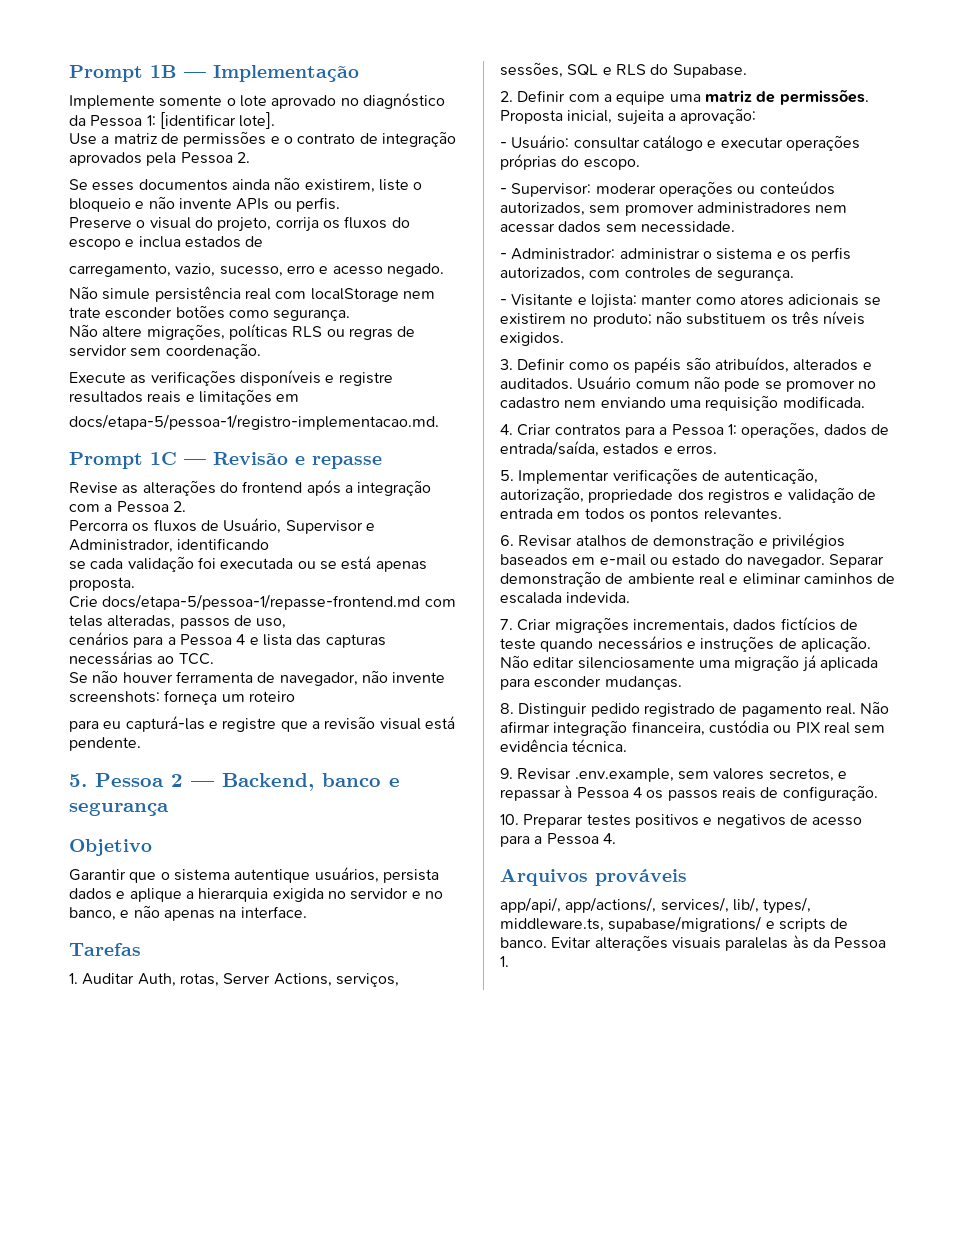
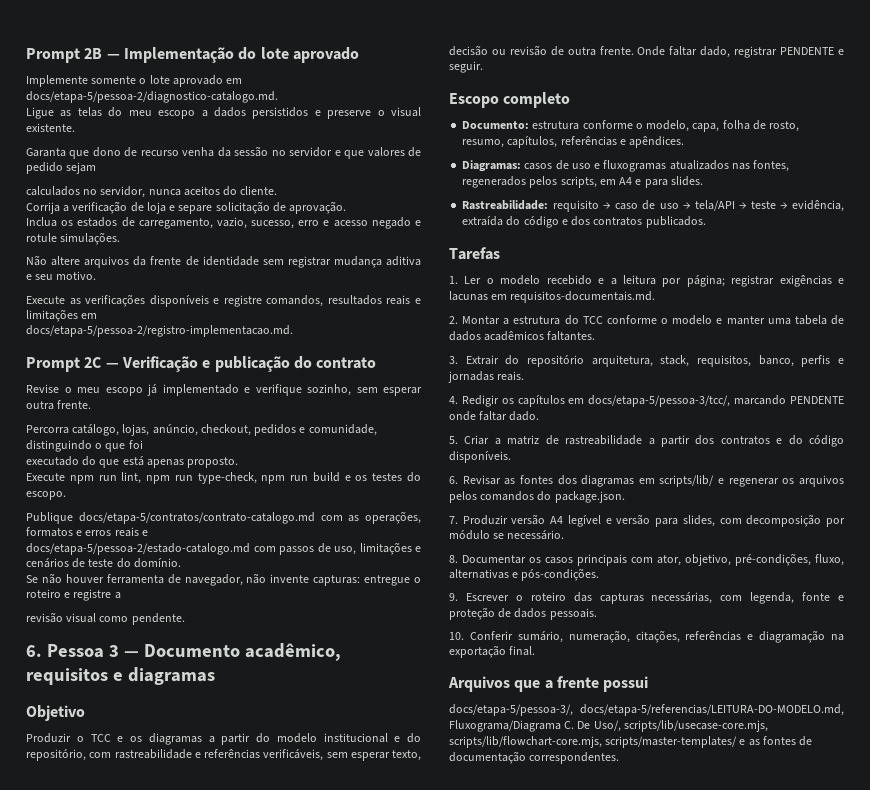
- Prompt 1B — Implementação
+ Prompt 2B — Implementação do lote aprovado
- Implemente somente o lote aprovado no diagnóstico da Pessoa 1: [identificar lote].
- Use a matriz de permissões e o contrato de integração aprovados pela Pessoa 2.
- Se esses documentos ainda não existirem, liste o bloqueio e não invente APIs ou perfis.
- Preserve o visual do projeto, corrija os fluxos do escopo e inclua estados de
- carregamento, vazio, sucesso, erro e acesso negado.
- Não simule persistência real com localStorage nem trate esconder botões como segurança.
- Não altere migrações, políticas RLS ou regras de servidor sem coordenação.
+ Implemente somente o lote aprovado em docs/etapa-5/pessoa-2/diagnostico-catalogo.md.
+ Ligue as telas do meu escopo a dados persistidos e preserve o visual existente.
+ Garanta que dono de recurso venha da sessão no servidor e que valores de pedido sejam
+ calculados no servidor, nunca aceitos do cliente.
+ Corrija a verificação de loja e separe solicitação de aprovação.
+ Inclua os estados de carregamento, vazio, sucesso, erro e acesso negado e rotule simulações.
+ Não altere arquivos da frente de identidade sem registrar mudança aditiva e seu motivo.
- Execute as verificações disponíveis e registre resultados reais e limitações em
+ Execute as verificações disponíveis e registre comandos, resultados reais e limitações em
- docs/etapa-5/pessoa-1/registro-implementacao.md.
- Prompt 1C — Revisão e repasse
- Revise as alterações do frontend após a integração com a Pessoa 2.
- Percorra os fluxos de Usuário, Supervisor e Administrador, identificando
- se cada validação foi executada ou se está apenas proposta.
- Crie docs/etapa-5/pessoa-1/repasse-frontend.md com telas alteradas, passos de uso,
- cenários para a Pessoa 4 e lista das capturas necessárias ao TCC.
+ docs/etapa-5/pessoa-2/registro-implementacao.md.
+ Prompt 2C — Verificação e publicação do contrato
+ Revise o meu escopo já implementado e verifique sozinho, sem esperar outra frente.
+ Percorra catálogo, lojas, anúncio, checkout, pedidos e comunidade, distinguindo o que foi
+ executado do que está apenas proposto.
+ Execute npm run lint, npm run type-check, npm run build e os testes do escopo.
+ Publique docs/etapa-5/contratos/contrato-catalogo.md com as operações, formatos e erros reais e
+ docs/etapa-5/pessoa-2/estado-catalogo.md com passos de uso, limitações e cenários de teste do domínio.
- Se não houver ferramenta de navegador, não invente screenshots: forneça um roteiro
- para eu capturá-las e registre que a revisão visual está pendente.
+ Se não houver ferramenta de navegador, não invente capturas: entregue o roteiro e registre a
+ revisão visual como pendente.
- 5. Pessoa 2 — Backend, banco e segurança
+ 6. Pessoa 3 — Documento acadêmico, requisitos e diagramas
  Objetivo
- Garantir que o sistema autentique usuários, persista dados e aplique a hierarquia exigida no servidor e no banco, e não apenas na interface.
+ Produzir o TCC e os diagramas a partir do modelo institucional e do repositório, com rastreabilidade e referências verificáveis, sem esperar texto, decisão ou revisão de outra frente. Onde faltar dado, registrar PENDENTE e seguir.
+ Escopo completo
+ Documento: estrutura conforme o modelo, capa, folha de rosto, resumo, capítulos, referências e apêndices.
+ Diagramas: casos de uso e fluxogramas atualizados nas fontes, regenerados pelos scripts, em A4 e para slides.
+ Rastreabilidade: requisito → caso de uso → tela/API → teste → evidência, extraída do código e dos contratos publicados.
  Tarefas
- 1. Auditar Auth, rotas, Server Actions, serviços, sessões, SQL e RLS do Supabase.
- 2. Definir com a equipe uma matriz de permissões. Proposta inicial, sujeita a aprovação:
- - Usuário: consultar catálogo e executar operações próprias do escopo.
- - Supervisor: moderar operações ou conteúdos autorizados, sem promover administradores nem acessar dados sem necessidade.
- - Administrador: administrar o sistema e os perfis autorizados, com controles de segurança.
- - Visitante e lojista: manter como atores adicionais se existirem no produto; não substituem os três níveis exigidos.
- 3. Definir como os papéis são atribuídos, alterados e auditados. Usuário comum não pode se promover no cadastro nem enviando uma requisição modificada.
- 4. Criar contratos para a Pessoa 1: operações, dados de entrada/saída, estados e erros.
- 5. Implementar verificações de autenticação, autorização, propriedade dos registros e validação de entrada em todos os pontos relevantes.
- 6. Revisar atalhos de demonstração e privilégios baseados em e-mail ou estado do navegador. Separar demonstração de ambiente real e eliminar caminhos de escalada indevida.
- 7. Criar migrações incrementais, dados fictícios de teste quando necessários e instruções de aplicação. Não editar silenciosamente uma migração já aplicada para esconder mudanças.
- 8. Distinguir pedido registrado de pagamento real. Não afirmar integração financeira, custódia ou PIX real sem evidência técnica.
- 9. Revisar .env.example, sem valores secretos, e repassar à Pessoa 4 os passos reais de configuração.
- 10. Preparar testes positivos e negativos de acesso para a Pessoa 4.
- Arquivos prováveis
- app/api/, app/actions/, services/, lib/, types/, middleware.ts, supabase/migrations/ e scripts de banco. Evitar alterações visuais paralelas às da Pessoa 1.
+ 1. Ler o modelo recebido e a leitura por página; registrar exigências e lacunas em requisitos-documentais.md.
+ 2. Montar a estrutura do TCC conforme o modelo e manter uma tabela de dados acadêmicos faltantes.
+ 3. Extrair do repositório arquitetura, stack, requisitos, banco, perfis e jornadas reais.
+ 4. Redigir os capítulos em docs/etapa-5/pessoa-3/tcc/, marcando PENDENTE onde faltar dado.
+ 5. Criar a matriz de rastreabilidade a partir dos contratos e do código disponíveis.
+ 6. Revisar as fontes dos diagramas em scripts/lib/ e regenerar os arquivos pelos comandos do package.json.
+ 7. Produzir versão A4 legível e versão para slides, com decomposição por módulo se necessário.
+ 8. Documentar os casos principais com ator, objetivo, pré-condições, fluxo, alternativas e pós-condições.
+ 9. Escrever o roteiro das capturas necessárias, com legenda, fonte e proteção de dados pessoais.
+ 10. Conferir sumário, numeração, citações, referências e diagramação na exportação final.
+ Arquivos que a frente possui
+ docs/etapa-5/pessoa-3/, docs/etapa-5/referencias/LEITURA-DO-MODELO.md, Fluxograma/Diagrama C. De Uso/, scripts/lib/usecase-core.mjs, scripts/lib/flowchart-core.mjs, scripts/master-templates/ e as fontes de documentação correspondentes.

